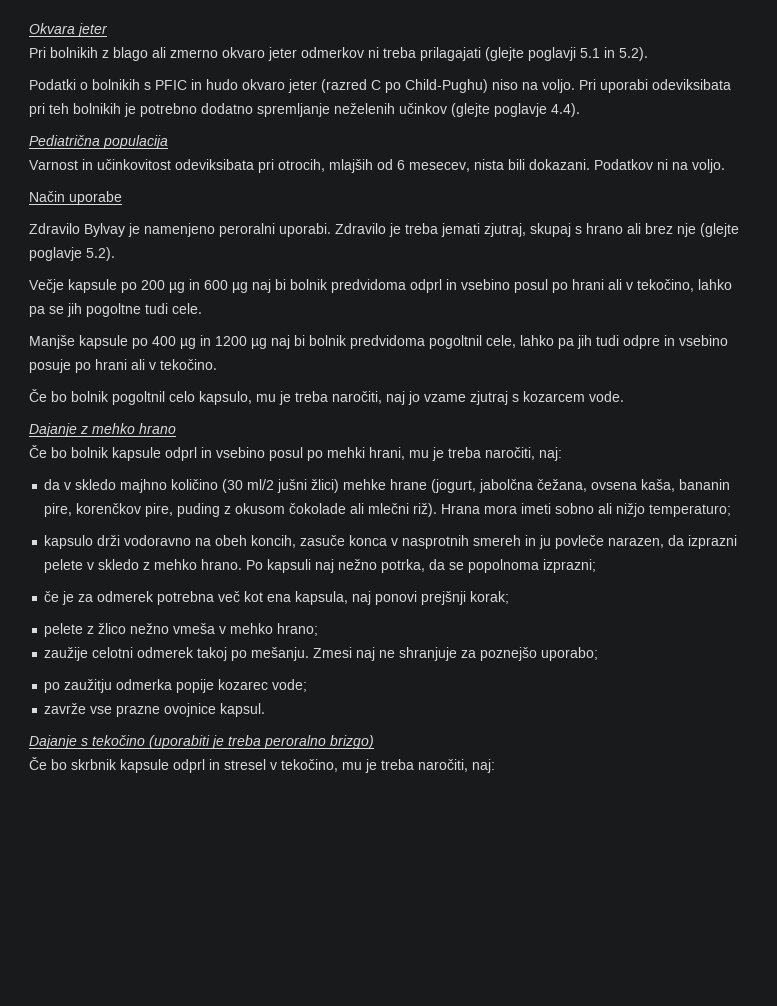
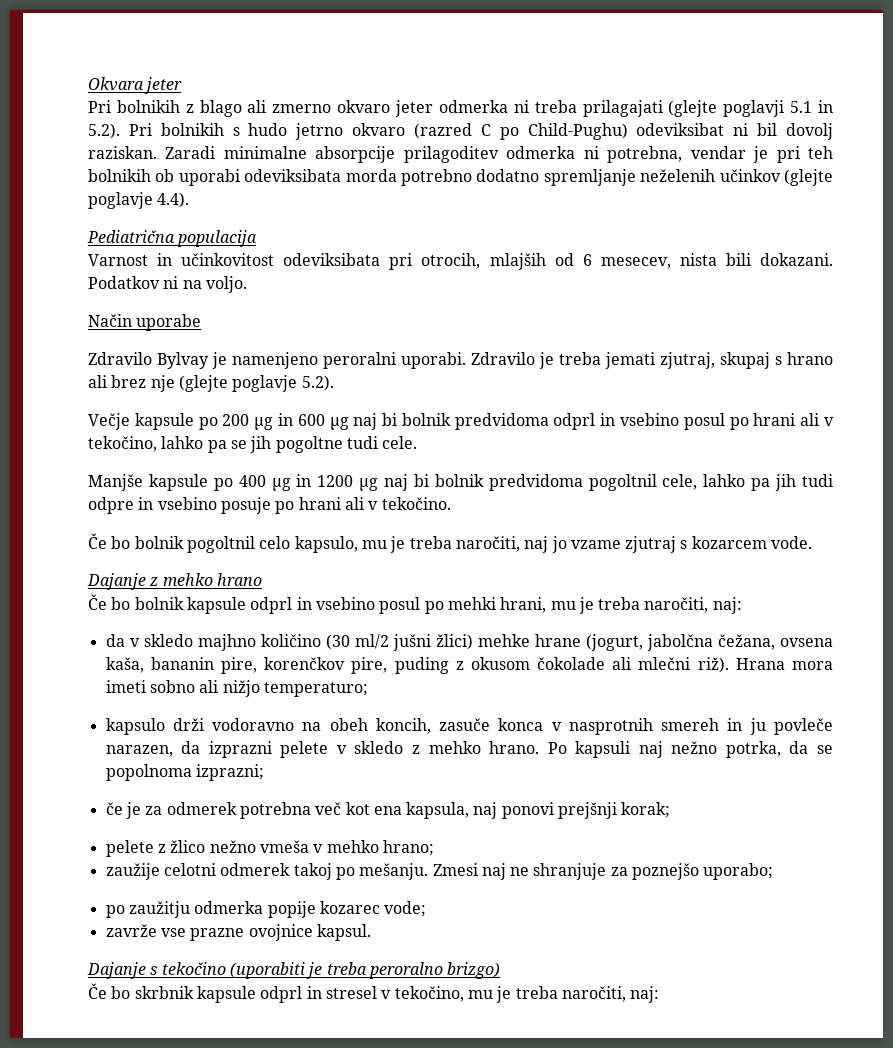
- Pri bolnikih z blago ali zmerno okvaro jeter odmerkov ni treba prilagajati (glejte poglavji 5.1 in 5.2).
- Podatki o bolnikih s PFIC in hudo okvaro jeter (razred C po Child-Pughu) niso na voljo. Pri uporabi odeviksibata pri teh bolnikih je potrebno dodatno spremljanje neželenih učinkov (glejte poglavje 4.4).
+ Pri bolnikih z blago ali zmerno okvaro jeter odmerka ni treba prilagajati (glejte poglavji 5.1 in 5.2). Pri bolnikih s hudo jetrno okvaro (razred C po Child-Pughu) odeviksibat ni bil dovolj raziskan. Zaradi minimalne absorpcije prilagoditev odmerka ni potrebna, vendar je pri teh bolnikih ob uporabi odeviksibata morda potrebno dodatno spremljanje neželenih učinkov (glejte poglavje 4.4).

